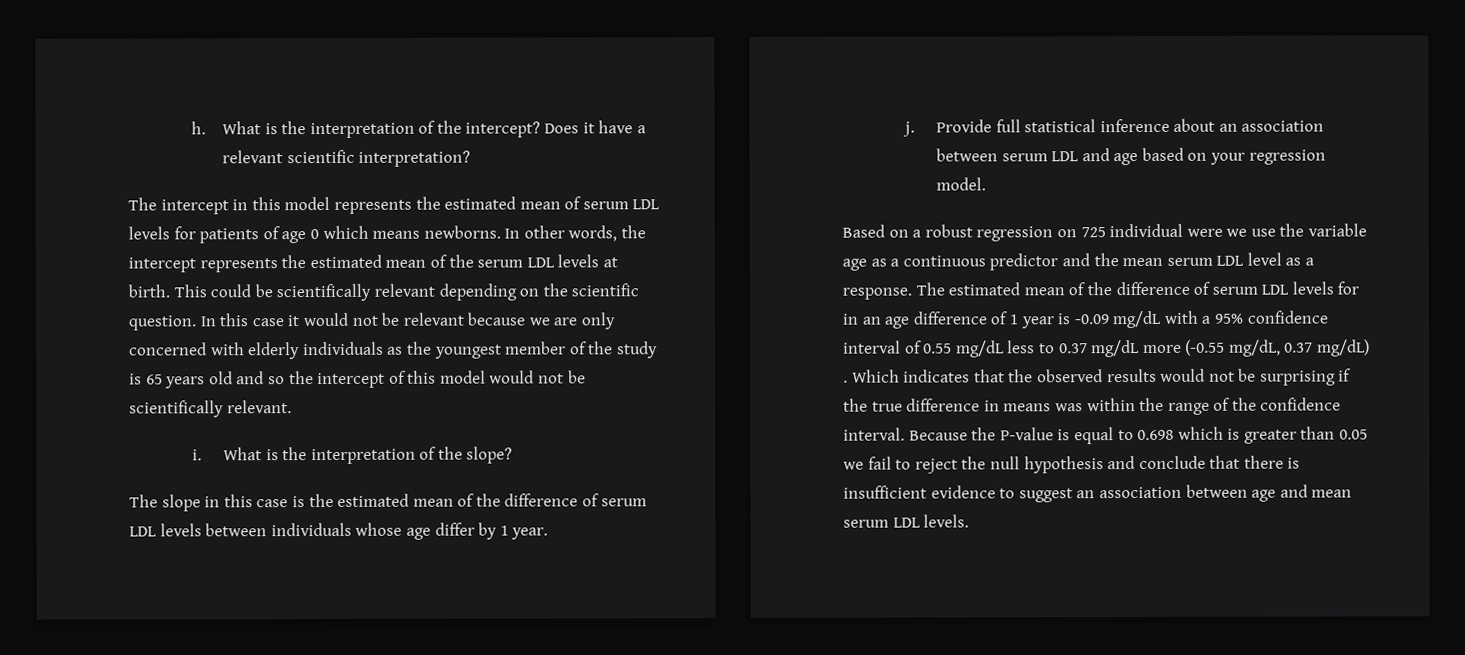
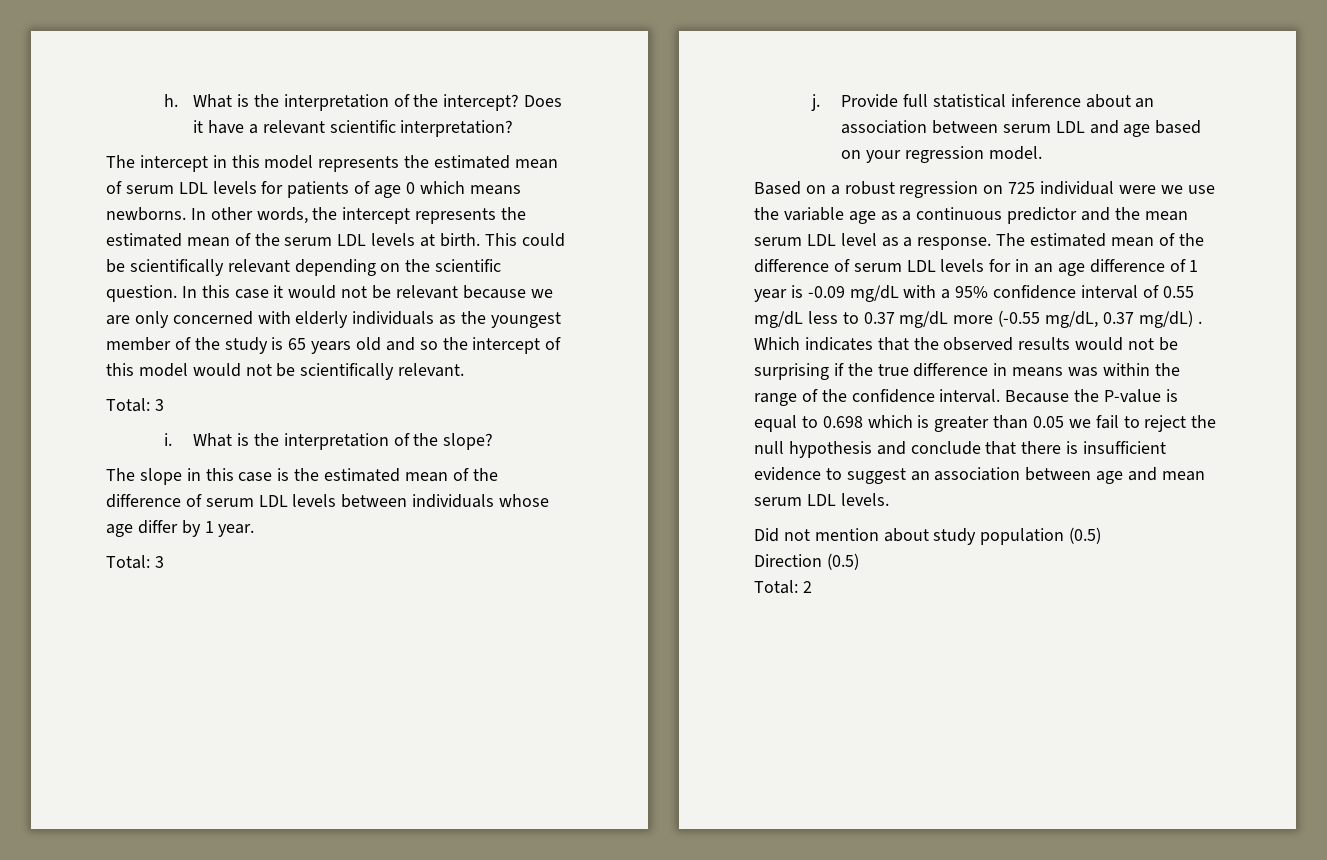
  In this case it would not be relevant because we are only concerned with elderly individuals as the youngest member of the study is 65 years old and so the intercept of this model would not be scientifically relevant.
+ Total: 3
  The slope in this case is the estimated mean of the difference of serum LDL levels between individuals whose age differ by 1 year.
+ Total: 3
+ Did not mention about study population (0.5)
+ Direction (0.5)
+ Total: 2

